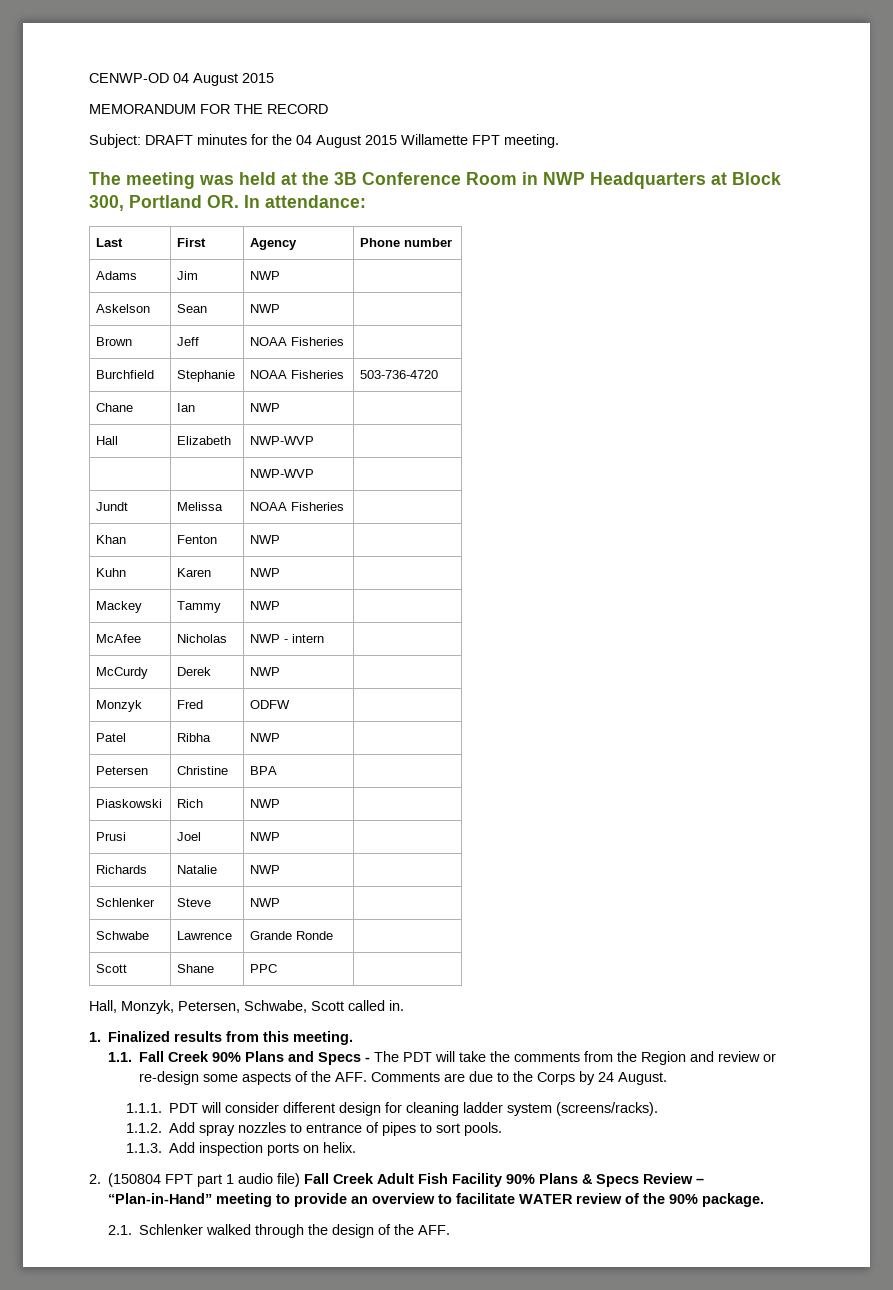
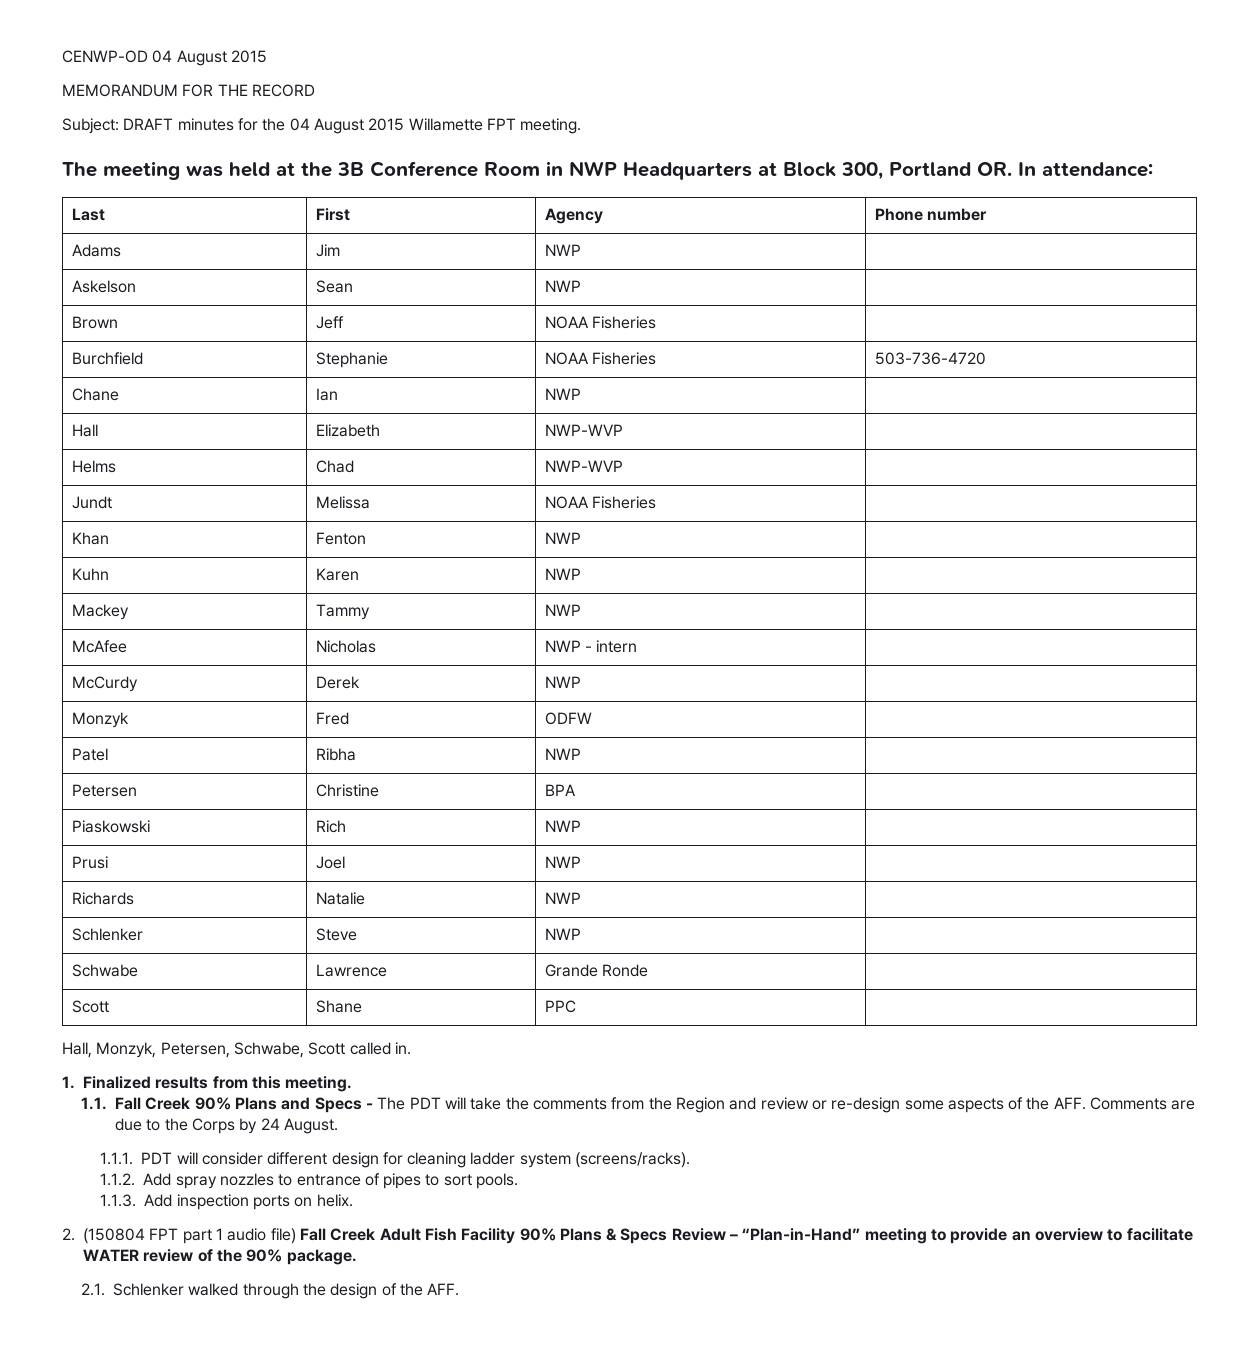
- | | NWP-WVP |
+ Helms | Chad | NWP-WVP |

